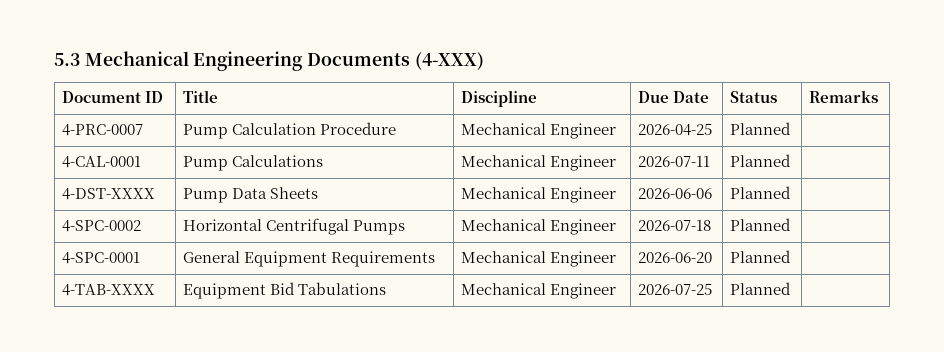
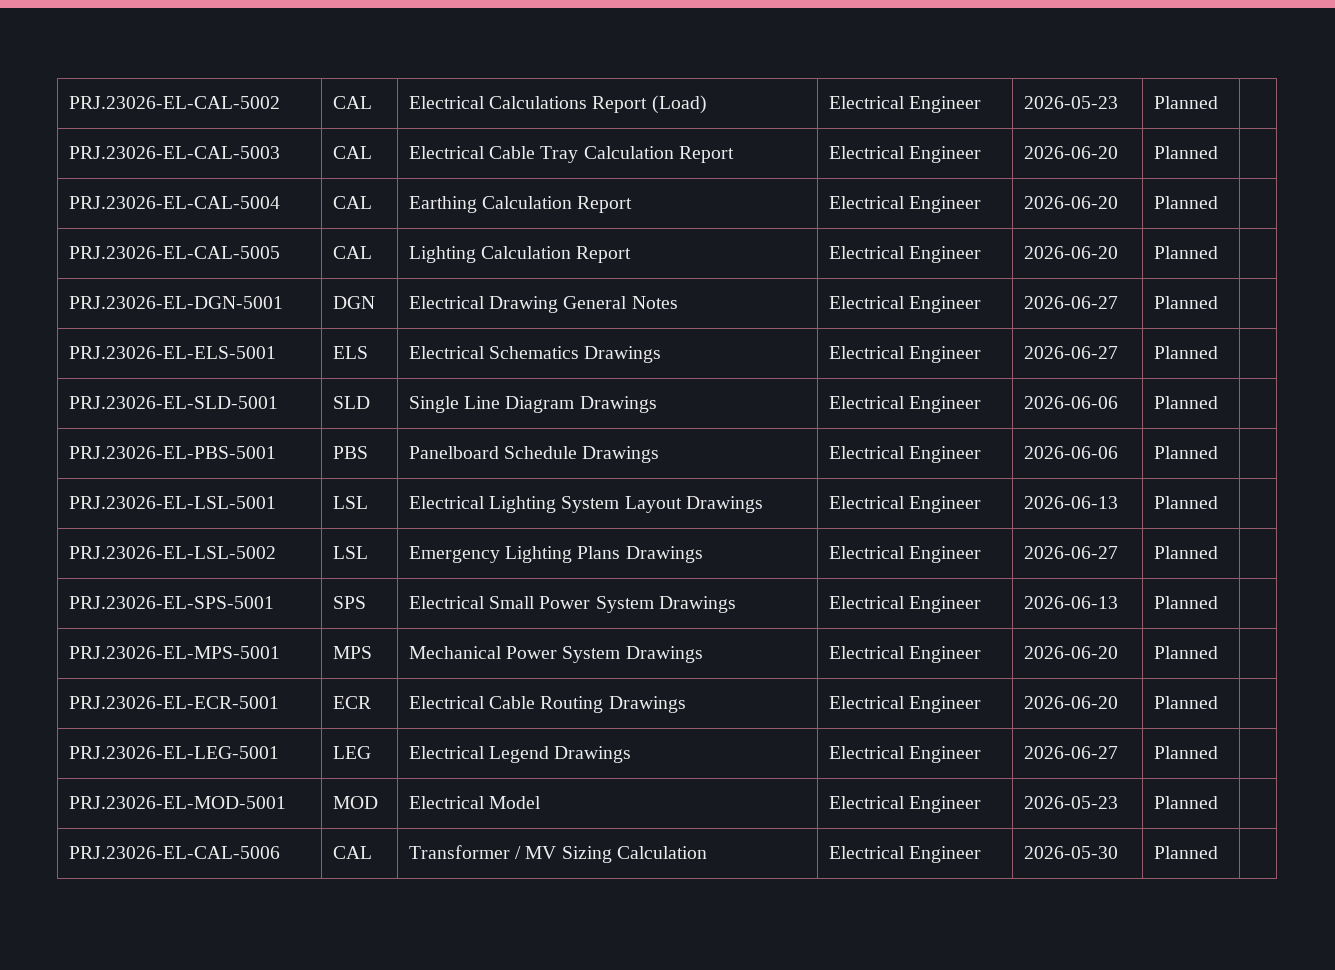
- 5.3 Mechanical Engineering Documents (4-XXX)
- Document ID | Title | Discipline | Due Date | Status | Remarks
- 4-PRC-0007 | Pump Calculation Procedure | Mechanical Engineer | 2026-04-25 | Planned |
- 4-CAL-0001 | Pump Calculations | Mechanical Engineer | 2026-07-11 | Planned |
- 4-DST-XXXX | Pump Data Sheets | Mechanical Engineer | 2026-06-06 | Planned |
- 4-SPC-0002 | Horizontal Centrifugal Pumps | Mechanical Engineer | 2026-07-18 | Planned |
- 4-SPC-0001 | General Equipment Requirements | Mechanical Engineer | 2026-06-20 | Planned |
- 4-TAB-XXXX | Equipment Bid Tabulations | Mechanical Engineer | 2026-07-25 | Planned |
+ PRJ.23026-EL-CAL-5002 | CAL | Electrical Calculations Report (Load) | Electrical Engineer | 2026-05-23 | Planned |
+ PRJ.23026-EL-CAL-5003 | CAL | Electrical Cable Tray Calculation Report | Electrical Engineer | 2026-06-20 | Planned |
+ PRJ.23026-EL-CAL-5004 | CAL | Earthing Calculation Report | Electrical Engineer | 2026-06-20 | Planned |
+ PRJ.23026-EL-CAL-5005 | CAL | Lighting Calculation Report | Electrical Engineer | 2026-06-20 | Planned |
+ PRJ.23026-EL-DGN-5001 | DGN | Electrical Drawing General Notes | Electrical Engineer | 2026-06-27 | Planned |
+ PRJ.23026-EL-ELS-5001 | ELS | Electrical Schematics Drawings | Electrical Engineer | 2026-06-27 | Planned |
+ PRJ.23026-EL-SLD-5001 | SLD | Single Line Diagram Drawings | Electrical Engineer | 2026-06-06 | Planned |
+ PRJ.23026-EL-PBS-5001 | PBS | Panelboard Schedule Drawings | Electrical Engineer | 2026-06-06 | Planned |
+ PRJ.23026-EL-LSL-5001 | LSL | Electrical Lighting System Layout Drawings | Electrical Engineer | 2026-06-13 | Planned |
+ PRJ.23026-EL-LSL-5002 | LSL | Emergency Lighting Plans Drawings | Electrical Engineer | 2026-06-27 | Planned |
+ PRJ.23026-EL-SPS-5001 | SPS | Electrical Small Power System Drawings | Electrical Engineer | 2026-06-13 | Planned |
+ PRJ.23026-EL-MPS-5001 | MPS | Mechanical Power System Drawings | Electrical Engineer | 2026-06-20 | Planned |
+ PRJ.23026-EL-ECR-5001 | ECR | Electrical Cable Routing Drawings | Electrical Engineer | 2026-06-20 | Planned |
+ PRJ.23026-EL-LEG-5001 | LEG | Electrical Legend Drawings | Electrical Engineer | 2026-06-27 | Planned |
+ PRJ.23026-EL-MOD-5001 | MOD | Electrical Model | Electrical Engineer | 2026-05-23 | Planned |
+ PRJ.23026-EL-CAL-5006 | CAL | Transformer / MV Sizing Calculation | Electrical Engineer | 2026-05-30 | Planned |

